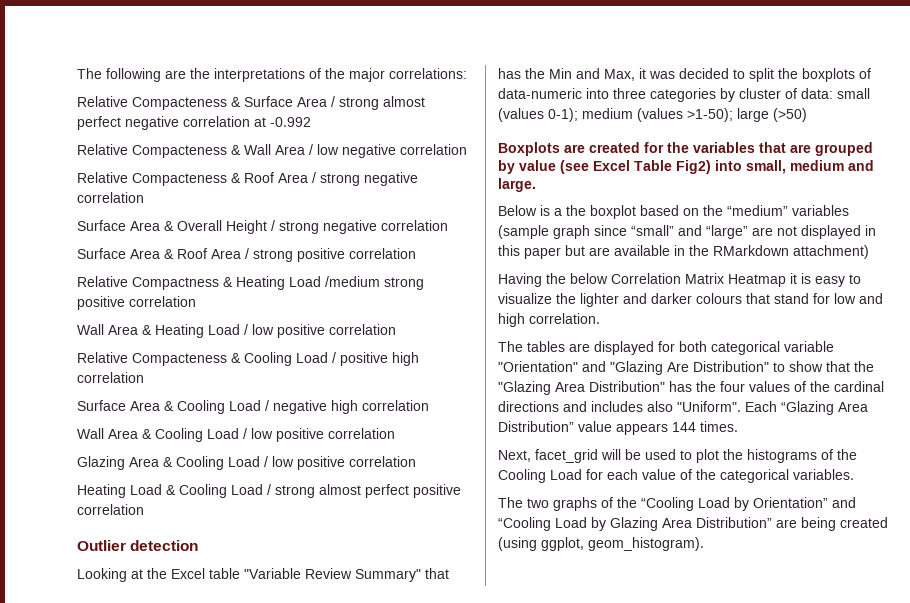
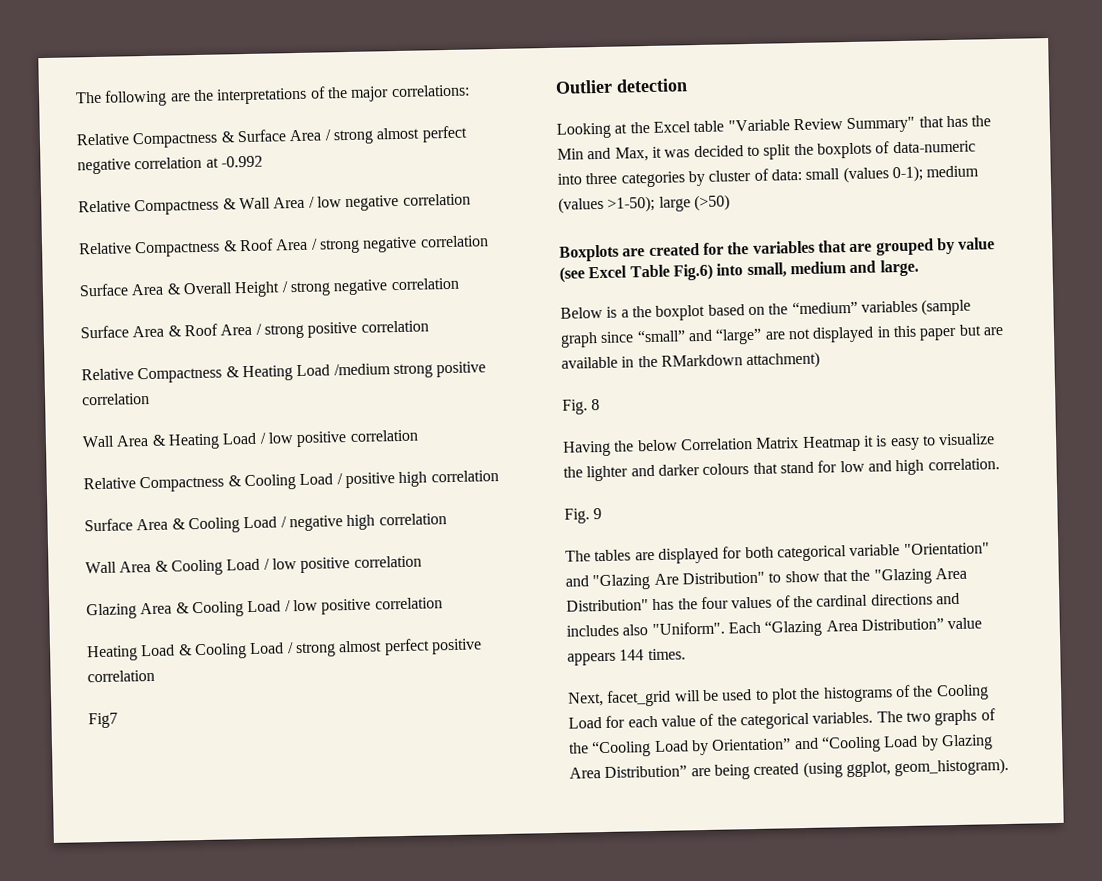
- Relative Compacteness & Surface Area / strong almost perfect negative correlation at -0.992
+ Relative Compactness & Surface Area / strong almost perfect negative correlation at -0.992
- Relative Compacteness & Wall Area / low negative correlation
+ Relative Compactness & Wall Area / low negative correlation
- Relative Compacteness & Roof Area / strong negative correlation
+ Relative Compactness & Roof Area / strong negative correlation
- Relative Compacteness & Cooling Load / positive high correlation
+ Relative Compactness & Cooling Load / positive high correlation
+ Fig7
- Boxplots are created for the variables that are grouped by value (see Excel Table Fig2) into small, medium and large.
+ Boxplots are created for the variables that are grouped by value (see Excel Table Fig.6) into small, medium and large.
+ Fig. 8
+ Fig. 9
- Next, facet_grid will be used to plot the histograms of the Cooling Load for each value of the categorical variables.
- The two graphs of the “Cooling Load by Orientation” and “Cooling Load by Glazing Area Distribution” are being created (using ggplot, geom_histogram).
+ Next, facet_grid will be used to plot the histograms of the Cooling Load for each value of the categorical variables. The two graphs of the “Cooling Load by Orientation” and “Cooling Load by Glazing Area Distribution” are being created (using ggplot, geom_histogram).

